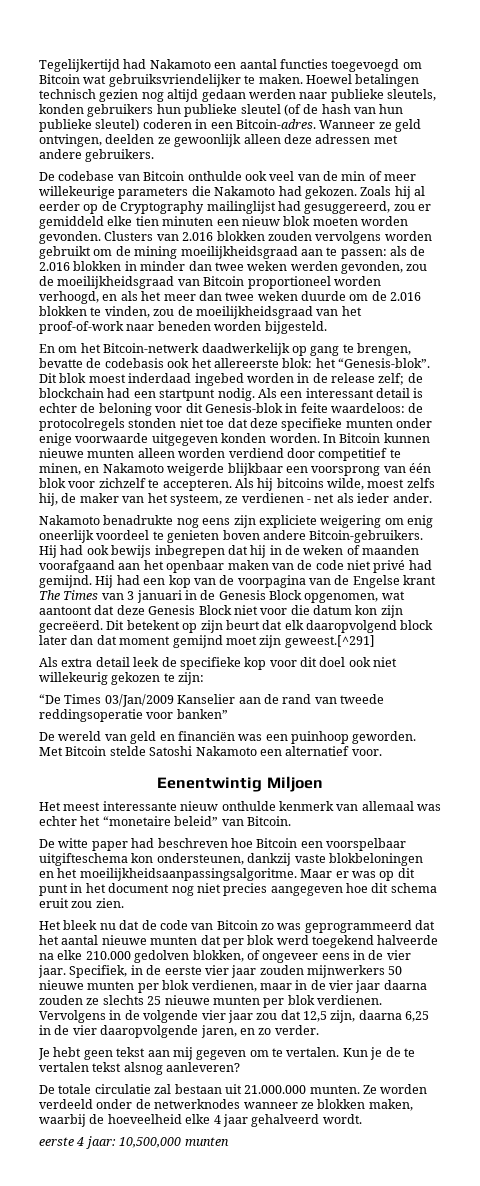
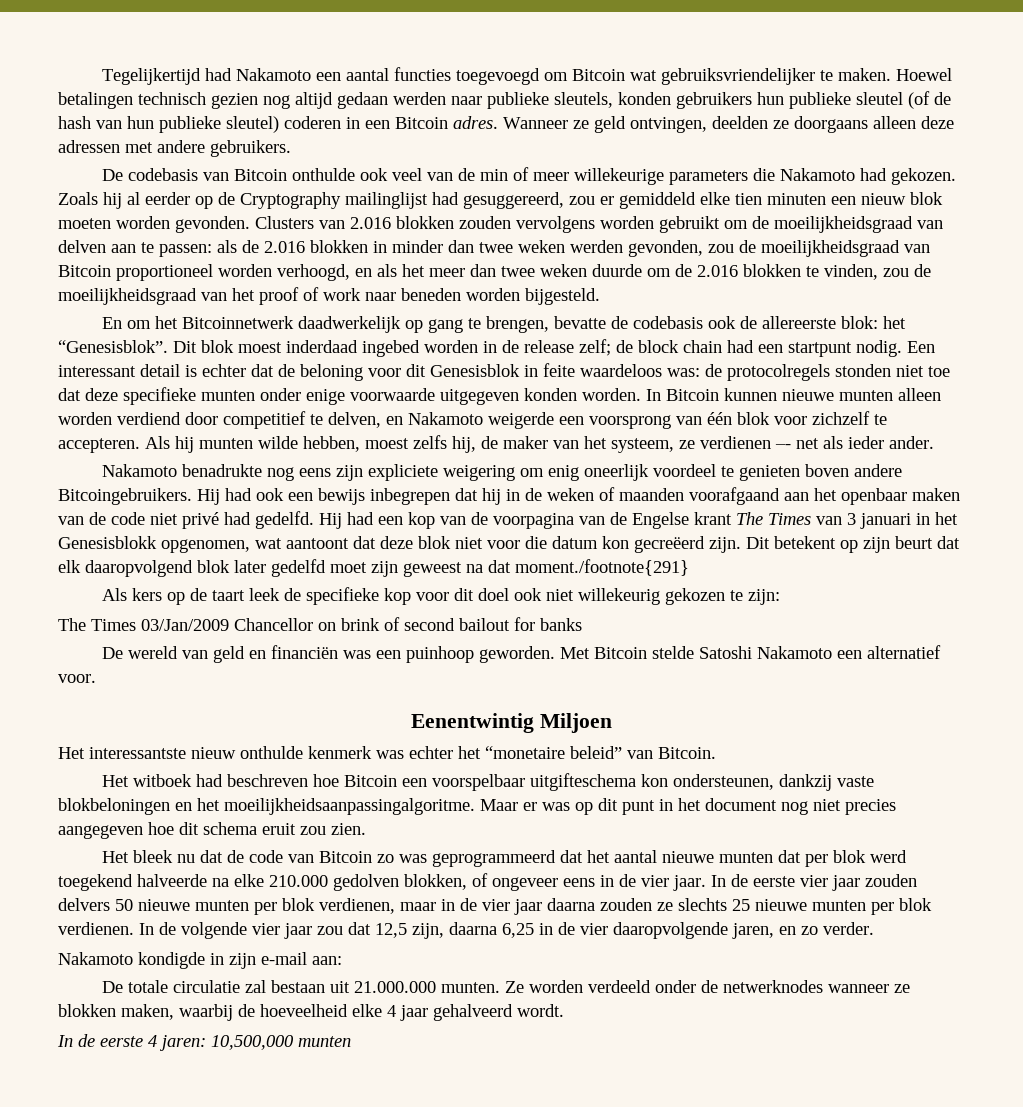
- Hoewel betalingen technisch gezien nog altijd gedaan werden naar publieke sleutels, konden gebruikers hun publieke sleutel (of de hash van hun publieke sleutel) coderen in een Bitcoin-adres.
+ Hoewel betalingen technisch gezien nog altijd gedaan werden naar publieke sleutels, konden gebruikers hun publieke sleutel (of de hash van hun publieke sleutel) coderen in een Bitcoin adres.
- Wanneer ze geld ontvingen, deelden ze gewoonlijk alleen deze adressen met andere gebruikers.
+ Wanneer ze geld ontvingen, deelden ze doorgaans alleen deze adressen met andere gebruikers.
- De codebase van Bitcoin onthulde ook veel van de min of meer willekeurige parameters die Nakamoto had gekozen.
+ De codebasis van Bitcoin onthulde ook veel van de min of meer willekeurige parameters die Nakamoto had gekozen.
- Clusters van 2.016 blokken zouden vervolgens worden gebruikt om de mining moeilijkheidsgraad aan te passen: als de 2.016 blokken in minder dan twee weken werden gevonden, zou de moeilijkheidsgraad van Bitcoin proportioneel worden verhoogd, en als het meer dan twee weken duurde om de 2.016 blokken te vinden, zou de moeilijkheidsgraad van het proof-of-work naar beneden worden bijgesteld.
+ Clusters van 2.016 blokken zouden vervolgens worden gebruikt om de moeilijkheidsgraad van delven aan te passen: als de 2.016 blokken in minder dan twee weken werden gevonden, zou de moeilijkheidsgraad van Bitcoin proportioneel worden verhoogd, en als het meer dan twee weken duurde om de 2.016 blokken te vinden, zou de moeilijkheidsgraad van het proof of work naar beneden worden bijgesteld.
- En om het Bitcoin-netwerk daadwerkelijk op gang te brengen, bevatte de codebasis ook het allereerste blok: het “Genesis-blok”.
+ En om het Bitcoinnetwerk daadwerkelijk op gang te brengen, bevatte de codebasis ook de allereerste blok: het “Genesisblok”.
- Dit blok moest inderdaad ingebed worden in de release zelf; de blockchain had een startpunt nodig.
+ Dit blok moest inderdaad ingebed worden in de release zelf; de block chain had een startpunt nodig.
- Als een interessant detail is echter de beloning voor dit Genesis-blok in feite waardeloos: de protocolregels stonden niet toe dat deze specifieke munten onder enige voorwaarde uitgegeven konden worden.
+ Een interessant detail is echter dat de beloning voor dit Genesisblok in feite waardeloos was: de protocolregels stonden niet toe dat deze specifieke munten onder enige voorwaarde uitgegeven konden worden.
- In Bitcoin kunnen nieuwe munten alleen worden verdiend door competitief te minen, en Nakamoto weigerde blijkbaar een voorsprong van één blok voor zichzelf te accepteren.
+ In Bitcoin kunnen nieuwe munten alleen worden verdiend door competitief te delven, en Nakamoto weigerde een voorsprong van één blok voor zichzelf te accepteren.
- Als hij bitcoins wilde, moest zelfs hij, de maker van het systeem, ze verdienen - net als ieder ander.
+ Als hij munten wilde hebben, moest zelfs hij, de maker van het systeem, ze verdienen –- net als ieder ander.
- Nakamoto benadrukte nog eens zijn expliciete weigering om enig oneerlijk voordeel te genieten boven andere Bitcoin-gebruikers.
+ Nakamoto benadrukte nog eens zijn expliciete weigering om enig oneerlijk voordeel te genieten boven andere Bitcoingebruikers.
- Hij had ook bewijs inbegrepen dat hij in de weken of maanden voorafgaand aan het openbaar maken van de code niet privé had gemijnd.
+ Hij had ook een bewijs inbegrepen dat hij in de weken of maanden voorafgaand aan het openbaar maken van de code niet privé had gedelfd.
- Hij had een kop van de voorpagina van de Engelse krant The Times van 3 januari in de Genesis Block opgenomen, wat aantoont dat deze Genesis Block niet voor die datum kon zijn gecreëerd.
+ Hij had een kop van de voorpagina van de Engelse krant The Times van 3 januari in het Genesisblokk opgenomen, wat aantoont dat deze blok niet voor die datum kon gecreëerd zijn.
- Dit betekent op zijn beurt dat elk daaropvolgend block later dan dat moment gemijnd moet zijn geweest.[^291]
- Als extra detail leek de specifieke kop voor dit doel ook niet willekeurig gekozen te zijn:
+ Dit betekent op zijn beurt dat elk daaropvolgend blok later gedelfd moet zijn geweest na dat moment./footnote{291}
+ Als kers op de taart leek de specifieke kop voor dit doel ook niet willekeurig gekozen te zijn:
- “De Times 03/Jan/2009 Kanselier aan de rand van tweede reddingsoperatie voor banken”
+ The Times 03/Jan/2009 Chancellor on brink of second bailout for banks
- Het meest interessante nieuw onthulde kenmerk van allemaal was echter het “monetaire beleid” van Bitcoin.
+ Het interessantste nieuw onthulde kenmerk was echter het “monetaire beleid” van Bitcoin.
- De witte paper had beschreven hoe Bitcoin een voorspelbaar uitgifteschema kon ondersteunen, dankzij vaste blokbeloningen en het moeilijkheidsaanpassingsalgoritme.
+ Het witboek had beschreven hoe Bitcoin een voorspelbaar uitgifteschema kon ondersteunen, dankzij vaste blokbeloningen en het moeilijkheidsaanpassingalgoritme.
- Specifiek, in de eerste vier jaar zouden mijnwerkers 50 nieuwe munten per blok verdienen, maar in de vier jaar daarna zouden ze slechts 25 nieuwe munten per blok verdienen.
+ In de eerste vier jaar zouden delvers 50 nieuwe munten per blok verdienen, maar in de vier jaar daarna zouden ze slechts 25 nieuwe munten per blok verdienen.
- Vervolgens in de volgende vier jaar zou dat 12,5 zijn, daarna 6,25 in de vier daaropvolgende jaren, en zo verder.
+ In de volgende vier jaar zou dat 12,5 zijn, daarna 6,25 in de vier daaropvolgende jaren, en zo verder.
- Je hebt geen tekst aan mij gegeven om te vertalen. Kun je de te vertalen tekst alsnog aanleveren?
+ Nakamoto kondigde in zijn e-mail aan:
- eerste 4 jaar: 10,500,000 munten
+ In de eerste 4 jaren: 10,500,000 munten

